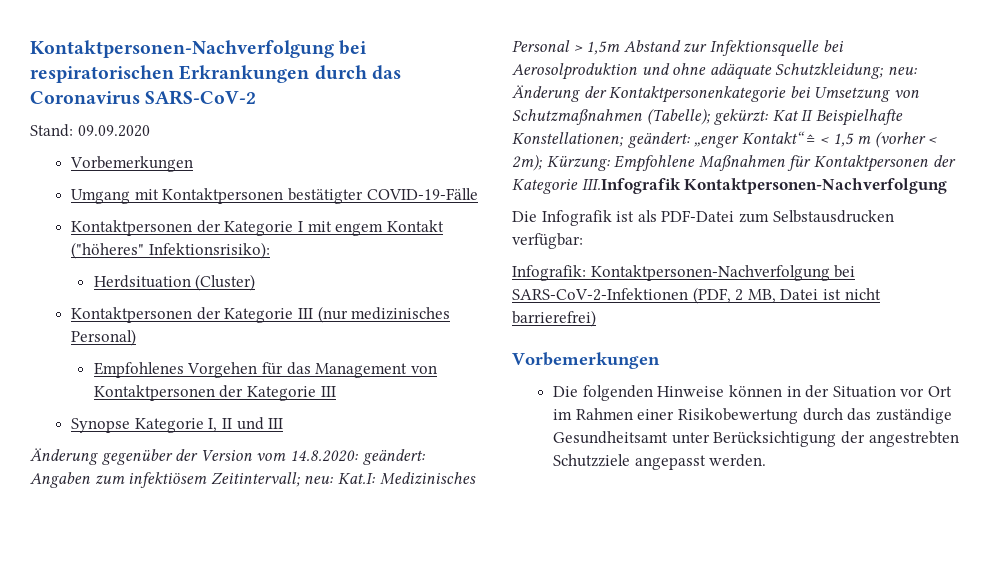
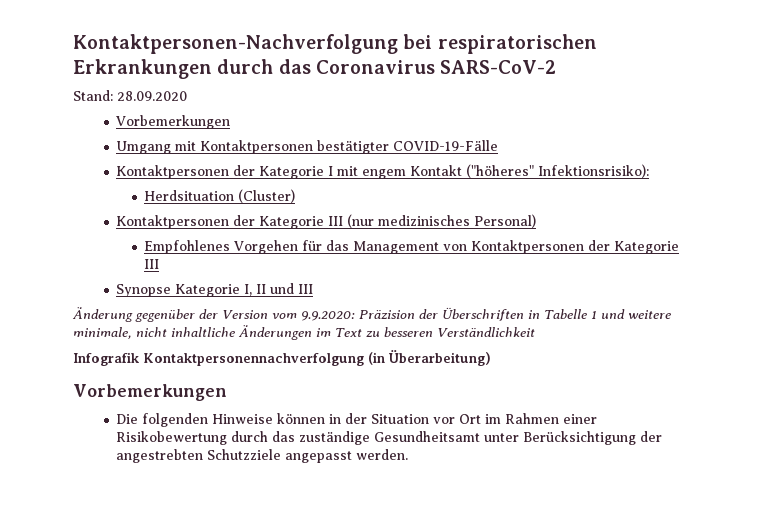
- Stand: 09.09.2020
+ Stand: 28.09.2020
- Änderung gegenüber der Version vom 14.8.2020: geändert: Angaben zum infektiösem Zeitintervall; neu: Kat.I: Medizinisches Personal > 1,5m Abstand zur Infektionsquelle bei Aerosolproduktion und ohne adäquate Schutzkleidung; neu: Änderung der Kontaktpersonenkategorie bei Umsetzung von Schutzmaßnahmen (Tabelle); gekürzt: Kat II Beispielhafte Konstellationen; geändert: „enger Kontakt“ ≙ < 1,5 m (vorher < 2m); Kürzung: Empfohlene Maßnahmen für Kontaktpersonen der Kategorie III.Infografik Kontaktpersonen-Nachverfolgung
- Die Infografik ist als PDF-Datei zum Selbstausdrucken verfügbar:
- Infografik: Kontaktpersonen-Nachverfolgung bei SARS-CoV-2-Infektionen (PDF, 2 MB, Datei ist nicht barrierefrei)
+ Änderung gegenüber der Version vom 9.9.2020: Präzision der Überschriften in Tabelle 1 und weitere minimale, nicht inhaltliche Änderungen im Text zu besseren Verständlichkeit
+ Infografik Kontaktpersonennachverfolgung (in Überarbeitung)

